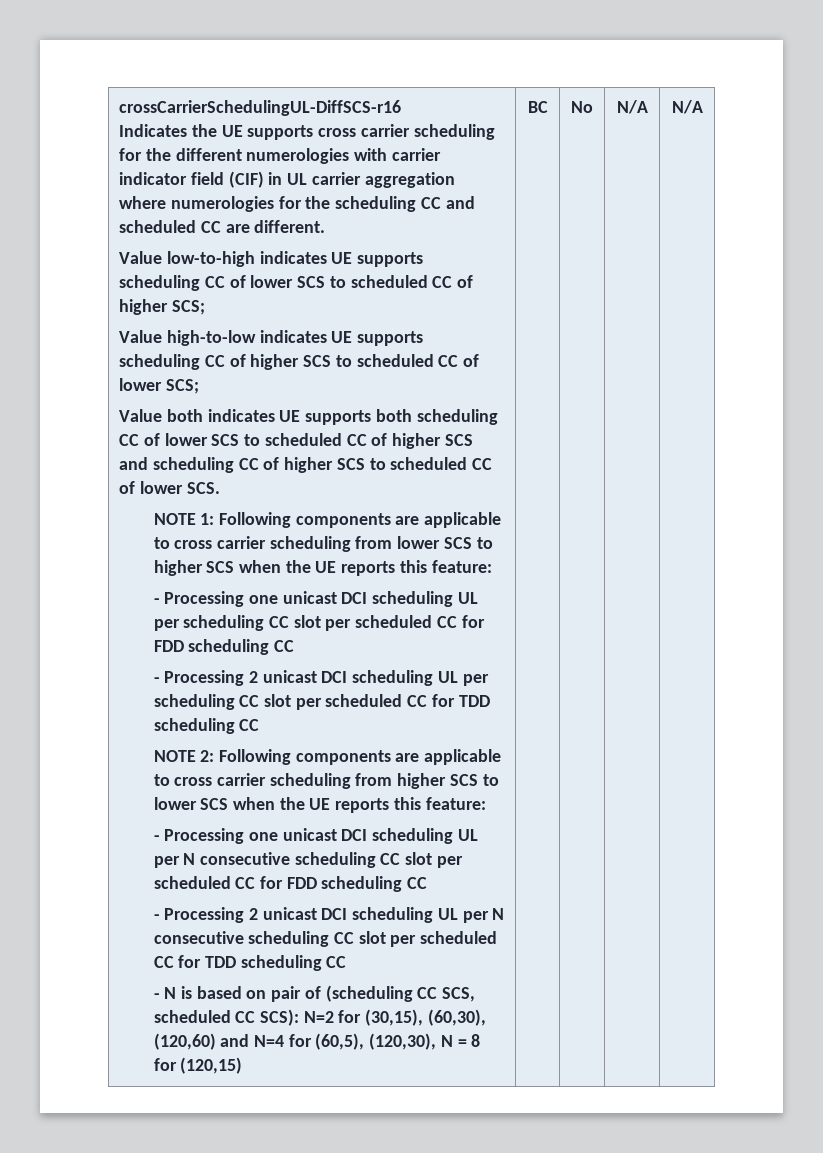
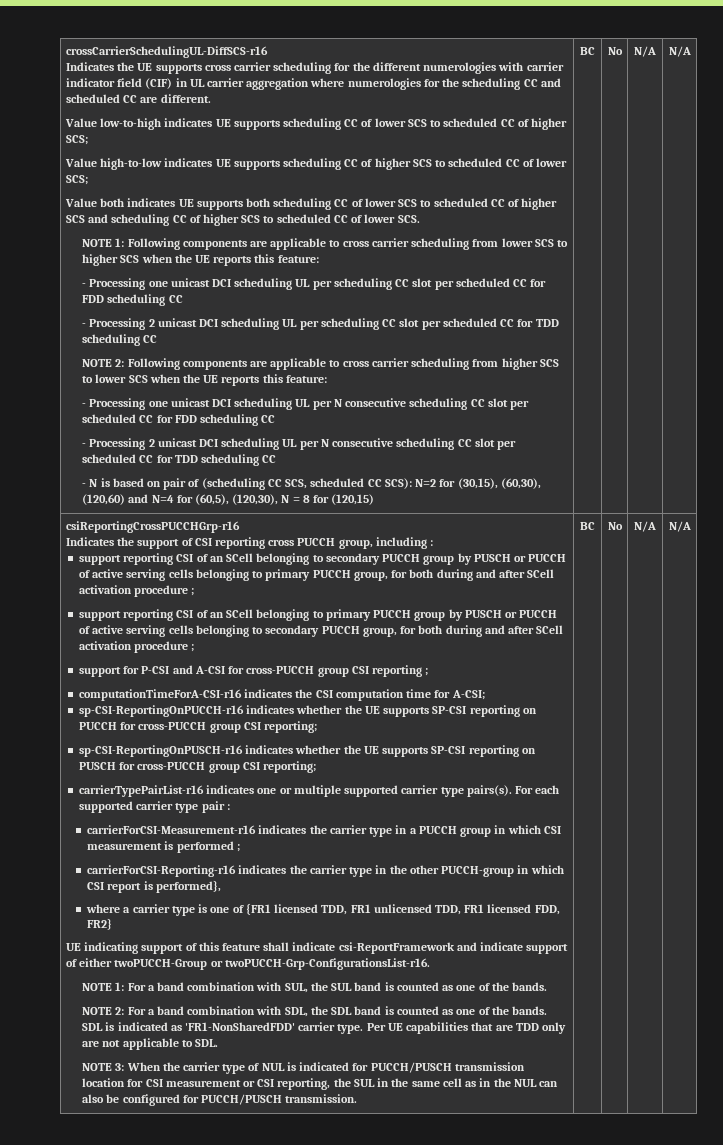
+ csiReportingCrossPUCCHGrp-r16
+ Indicates the support of CSI reporting cross PUCCH group, including :
+ support reporting CSI of an SCell belonging to secondary PUCCH group by PUSCH or PUCCH of active serving cells belonging to primary PUCCH group, for both during and after SCell activation procedure ;
+ support reporting CSI of an SCell belonging to primary PUCCH group by PUSCH or PUCCH of active serving cells belonging to secondary PUCCH group, for both during and after SCell activation procedure ;
+ support for P-CSI and A-CSI for cross-PUCCH group CSI reporting ;
+ computationTimeForA-CSI-r16 indicates the CSI computation time for A-CSI;
+ sp-CSI-ReportingOnPUCCH-r16 indicates whether the UE supports SP-CSI reporting on PUCCH for cross-PUCCH group CSI reporting;
+ sp-CSI-ReportingOnPUSCH-r16 indicates whether the UE supports SP-CSI reporting on PUSCH for cross-PUCCH group CSI reporting;
+ carrierTypePairList-r16 indicates one or multiple supported carrier type pairs(s). For each supported carrier type pair :
+ carrierForCSI-Measurement-r16 indicates the carrier type in a PUCCH group in which CSI measurement is performed ;
+ carrierForCSI-Reporting-r16 indicates the carrier type in the other PUCCH-group in which CSI report is performed},
+ where a carrier type is one of {FR1 licensed TDD, FR1 unlicensed TDD, FR1 licensed FDD, FR2}
+ UE indicating support of this feature shall indicate csi-ReportFramework and indicate support of either twoPUCCH-Group or twoPUCCH-Grp-ConfigurationsList-r16.
+ NOTE 1: For a band combination with SUL, the SUL band is counted as one of the bands.
+ NOTE 2: For a band combination with SDL, the SDL band is counted as one of the bands. SDL is indicated as 'FR1-NonSharedFDD' carrier type. Per UE capabilities that are TDD only are not applicable to SDL.
+ NOTE 3: When the carrier type of NUL is indicated for PUCCH/PUSCH transmission location for CSI measurement or CSI reporting, the SUL in the same cell as in the NUL can also be configured for PUCCH/PUSCH transmission. | BC | No | N/A | N/A

